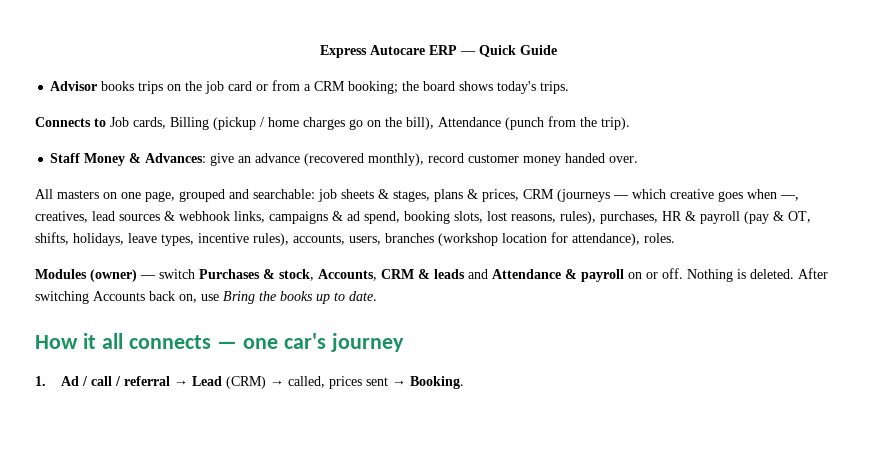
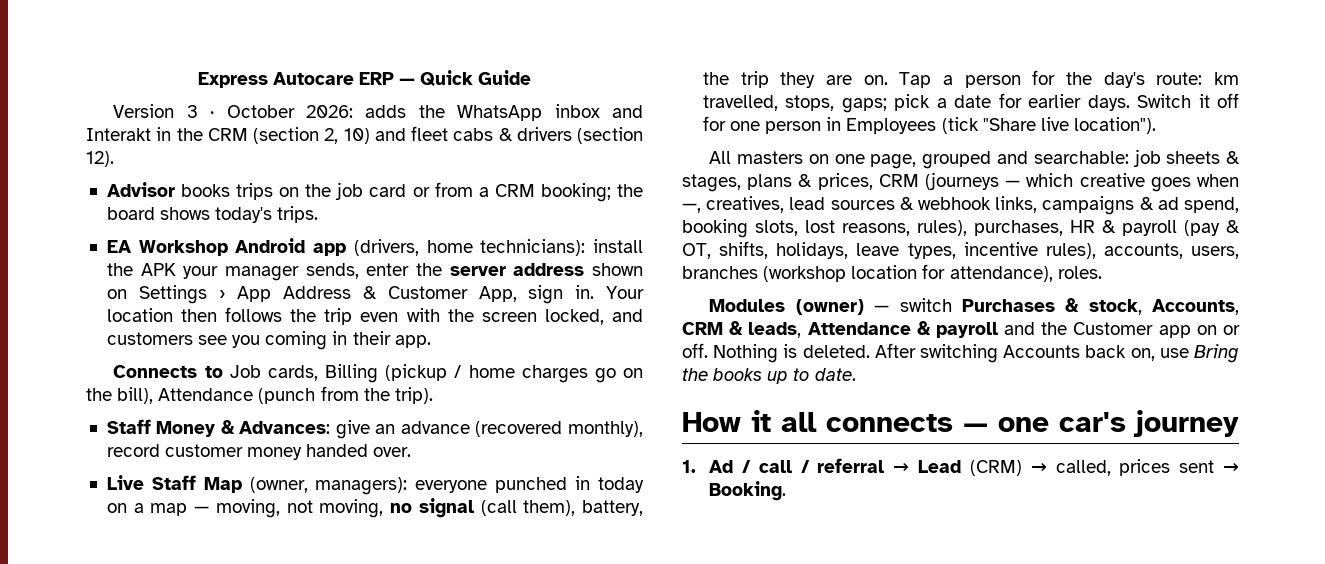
+ Version 3 · October 2026: adds the WhatsApp inbox and Interakt in the CRM (section 2, 10) and fleet cabs & drivers (section 12).
+ EA Workshop Android app (drivers, home technicians): install the APK your manager sends, enter the server address shown on Settings › App Address & Customer App, sign in. Your location then follows the trip even with the screen locked, and customers see you coming in their app.
+ Live Staff Map (owner, managers): everyone punched in today on a map — moving, not moving, no signal (call them), battery, the trip they are on. Tap a person for the day's route: km travelled, stops, gaps; pick a date for earlier days. Switch it off for one person in Employees (tick "Share live location").
- Modules (owner) — switch Purchases & stock, Accounts, CRM & leads and Attendance & payroll on or off.
+ Modules (owner) — switch Purchases & stock, Accounts, CRM & leads, Attendance & payroll and the Customer app on or off.

